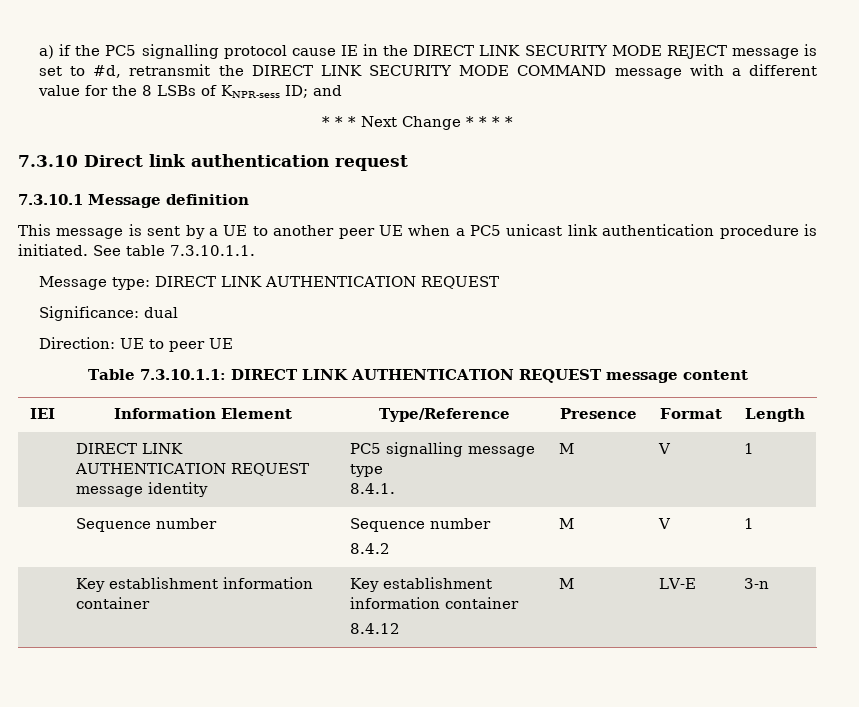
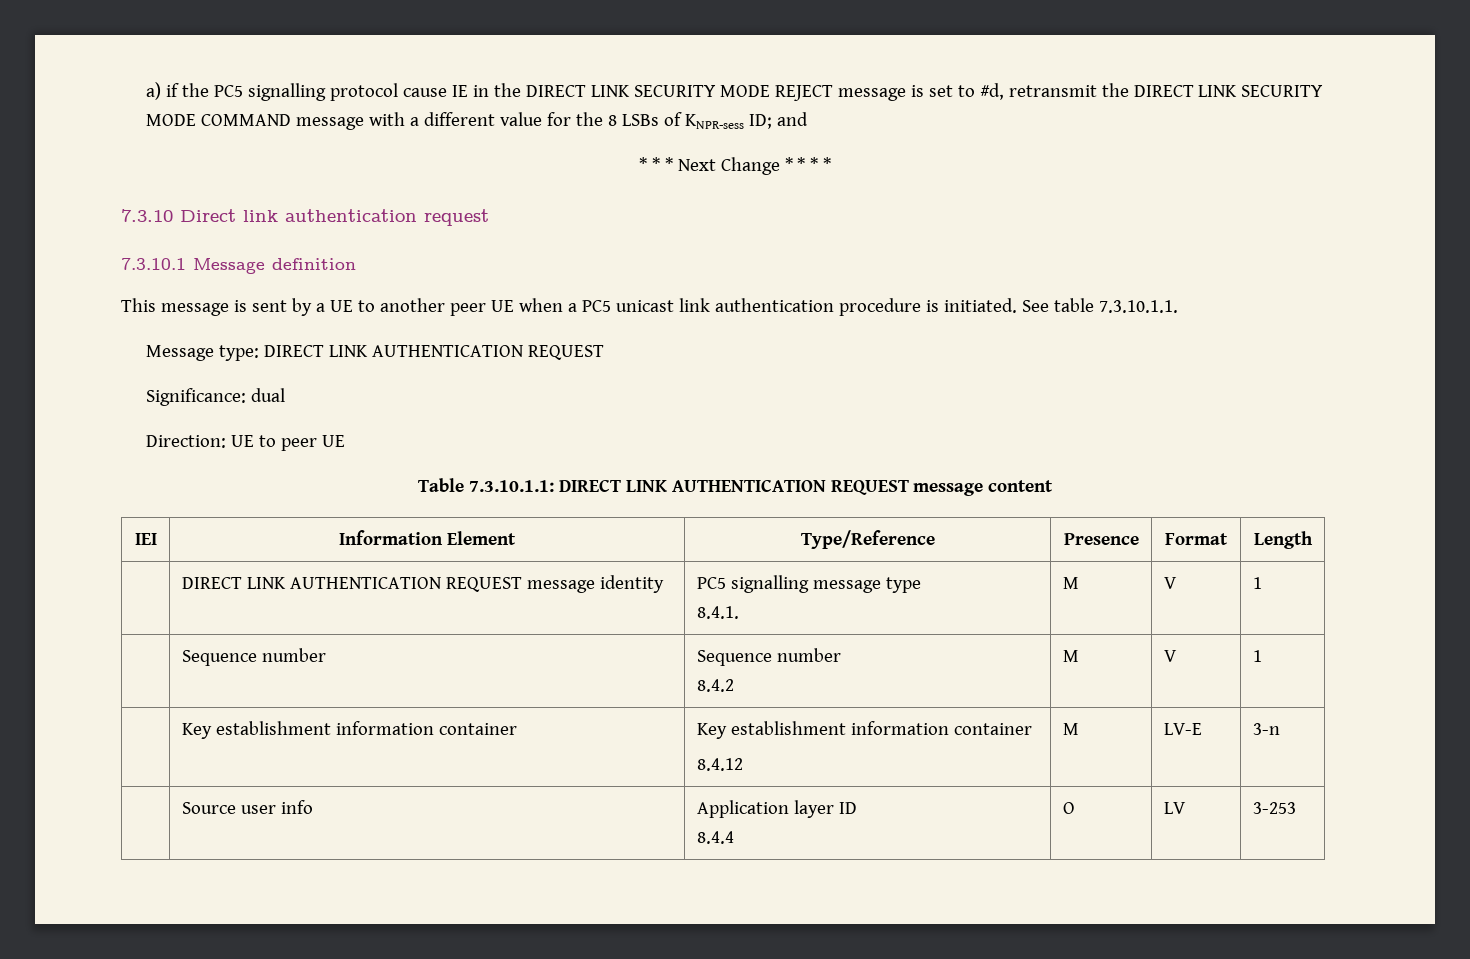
+ | Source user info | Application layer ID
+ 8.4.4 | O | LV | 3-253

